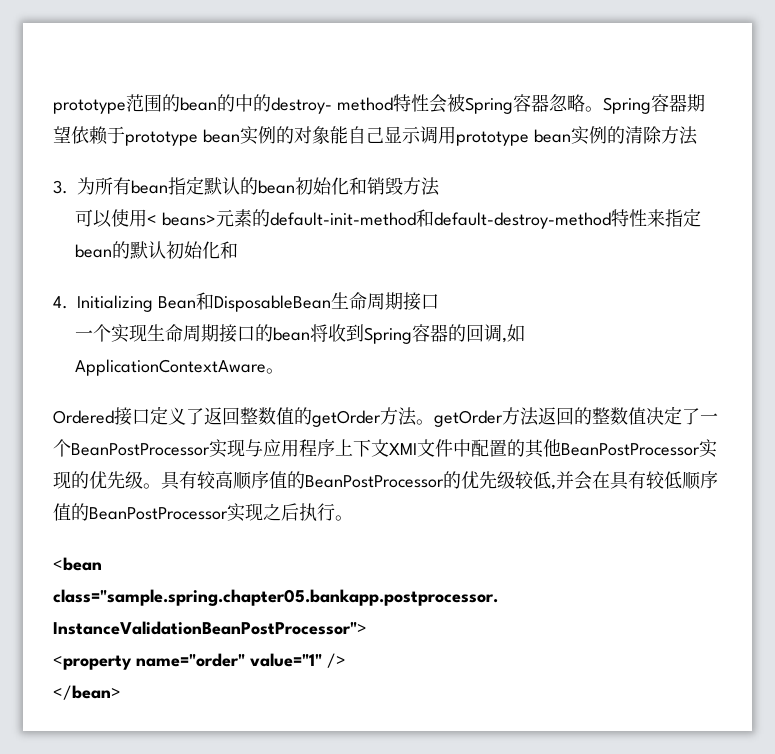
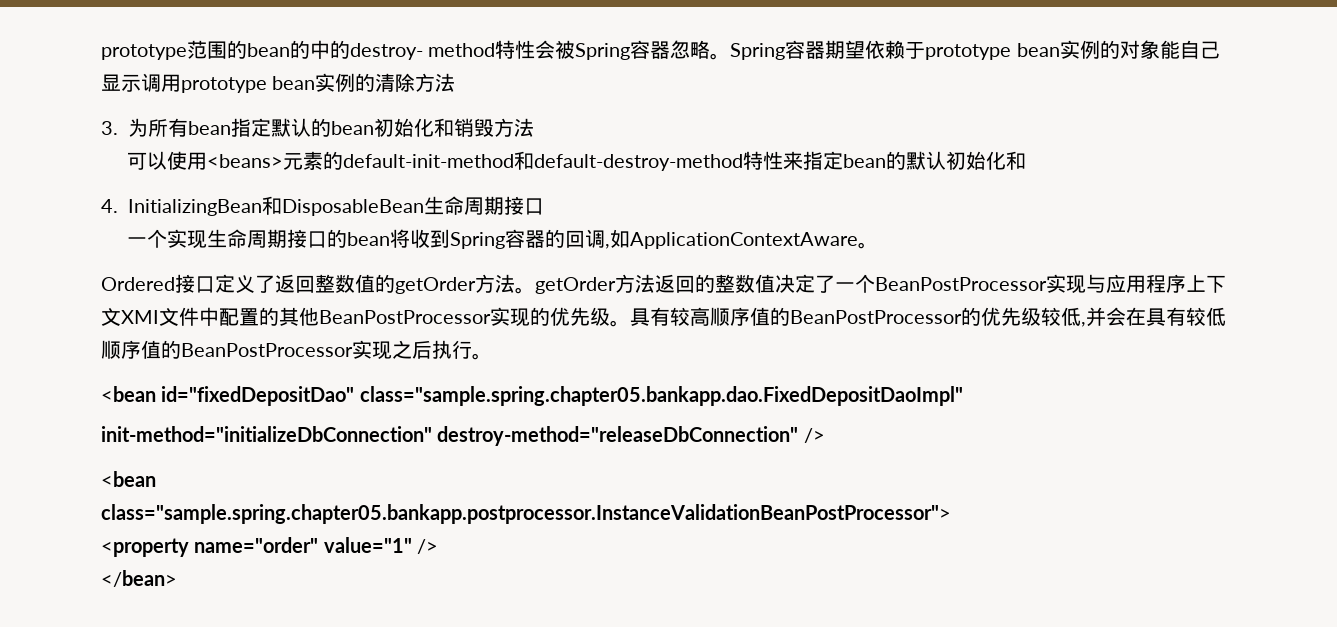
- 可以使用< beans>元素的default-init-method和default-destroy-method特性来指定bean的默认初始化和
+ 可以使用<beans>元素的default-init-method和default-destroy-method特性来指定bean的默认初始化和
- 4. Initializing Bean和DisposableBean生命周期接口
+ 4. InitializingBean和DisposableBean生命周期接口
+ <bean id="fixedDepositDao" class="sample.spring.chapter05.bankapp.dao.FixedDepositDaoImpl"
+ init-method="initializeDbConnection" destroy-method="releaseDbConnection" />

